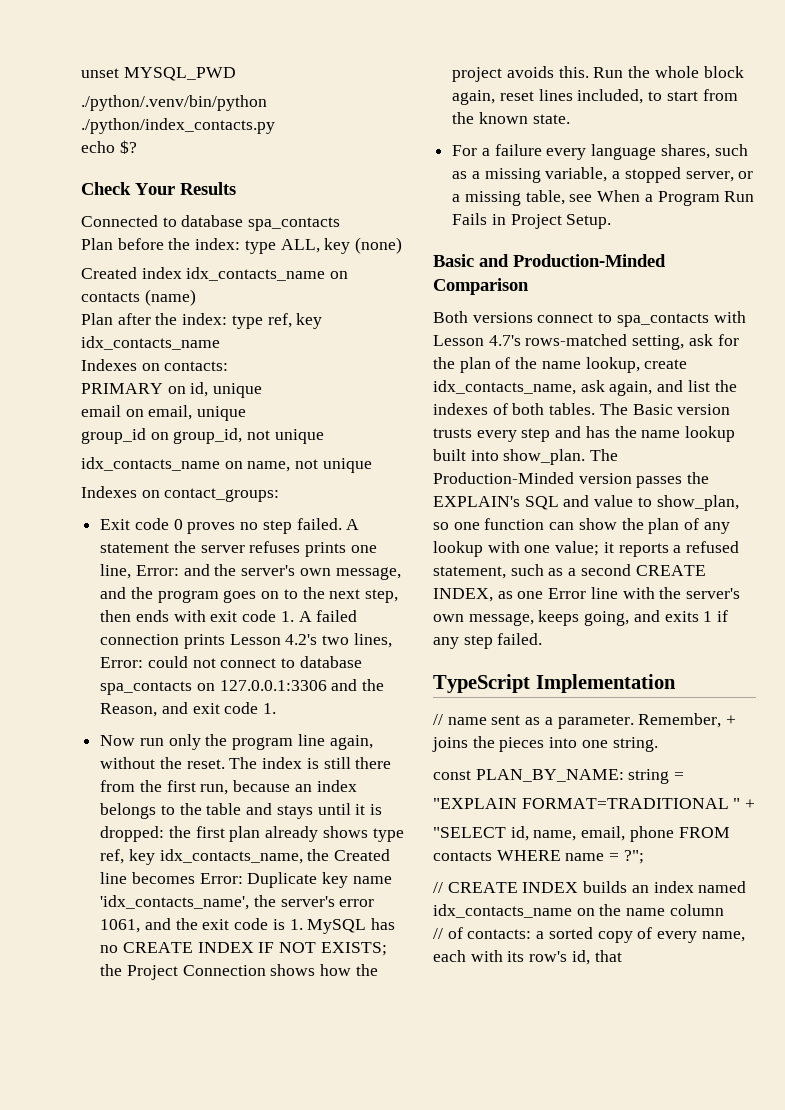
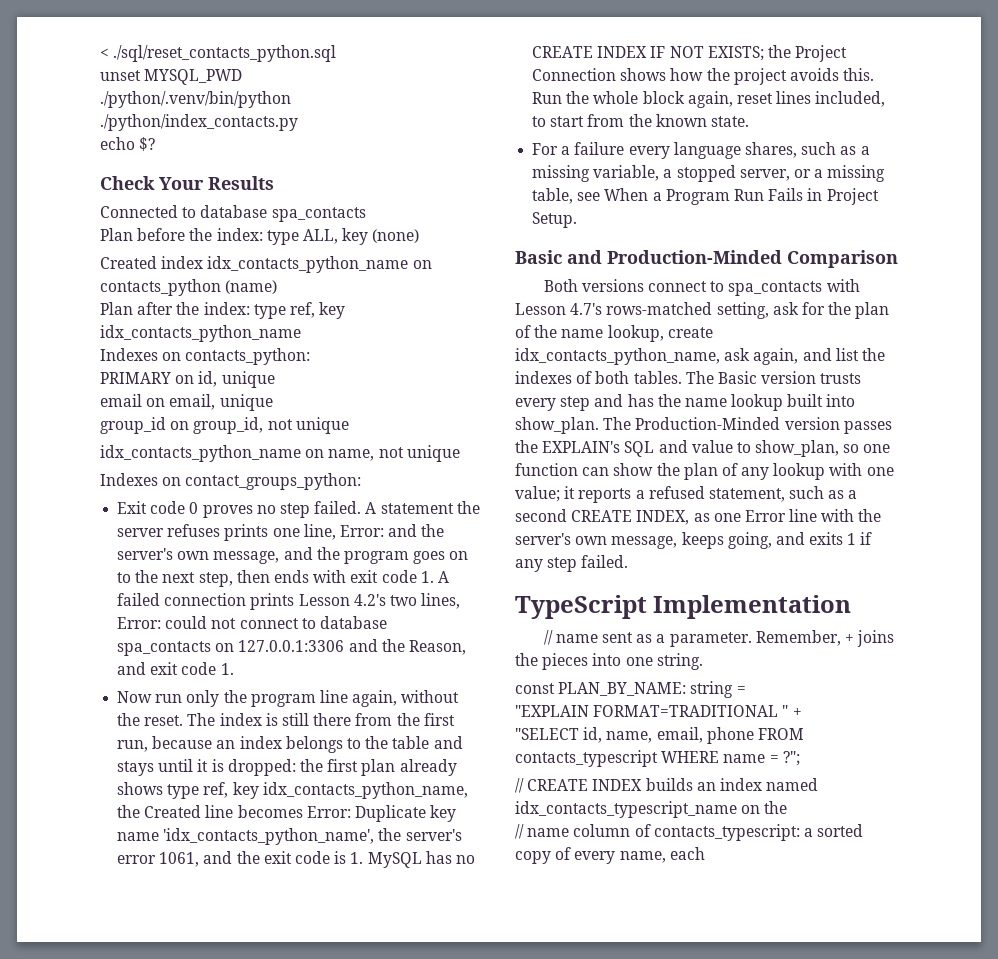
+ < ./sql/reset_contacts_python.sql
- Created index idx_contacts_name on contacts (name)
+ Created index idx_contacts_python_name on contacts_python (name)
- Plan after the index: type ref, key idx_contacts_name
- Indexes on contacts:
+ Plan after the index: type ref, key idx_contacts_python_name
+ Indexes on contacts_python:
- idx_contacts_name on name, not unique
+ idx_contacts_python_name on name, not unique
- Indexes on contact_groups:
+ Indexes on contact_groups_python:
- the first plan already shows type ref, key idx_contacts_name, the Created line becomes Error:
+ the first plan already shows type ref, key idx_contacts_python_name, the Created line becomes Error:
- Duplicate key name 'idx_contacts_name', the server's error 1061, and the exit code is 1. MySQL has no CREATE INDEX IF NOT EXISTS;
+ Duplicate key name 'idx_contacts_python_name', the server's error 1061, and the exit code is 1. MySQL has no CREATE INDEX IF NOT EXISTS;
- Both versions connect to spa_contacts with Lesson 4.7's rows-matched setting, ask for the plan of the name lookup, create idx_contacts_name, ask again, and list the indexes of both tables.
+ Both versions connect to spa_contacts with Lesson 4.7's rows-matched setting, ask for the plan of the name lookup, create idx_contacts_python_name, ask again, and list the indexes of both tables.
- "SELECT id, name, email, phone FROM contacts WHERE name = ?";
+ "SELECT id, name, email, phone FROM contacts_typescript WHERE name = ?";
- // CREATE INDEX builds an index named idx_contacts_name on the name column
- // of contacts: a sorted copy of every name, each with its row's id, that
+ // CREATE INDEX builds an index named idx_contacts_typescript_name on the
+ // name column of contacts_typescript: a sorted copy of every name, each

